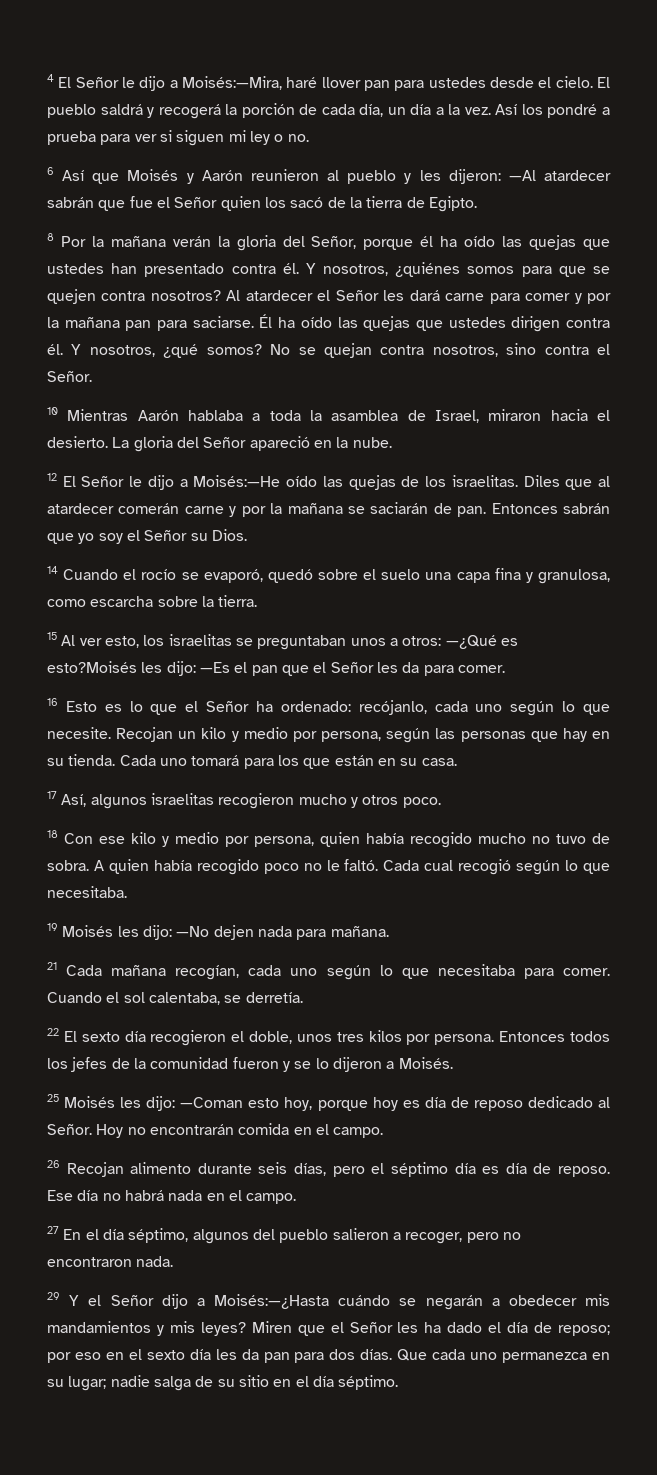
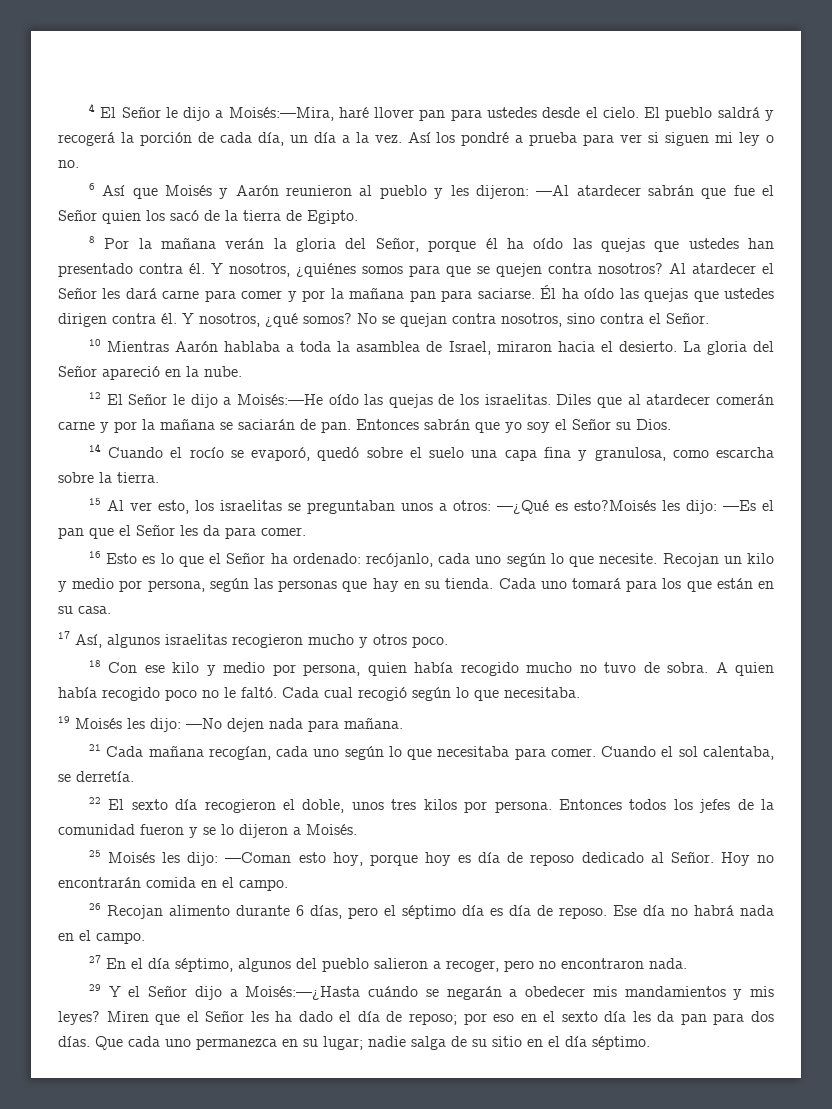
- 26 Recojan alimento durante seis días, pero el séptimo día es día de reposo.
+ 26 Recojan alimento durante 6 días, pero el séptimo día es día de reposo.

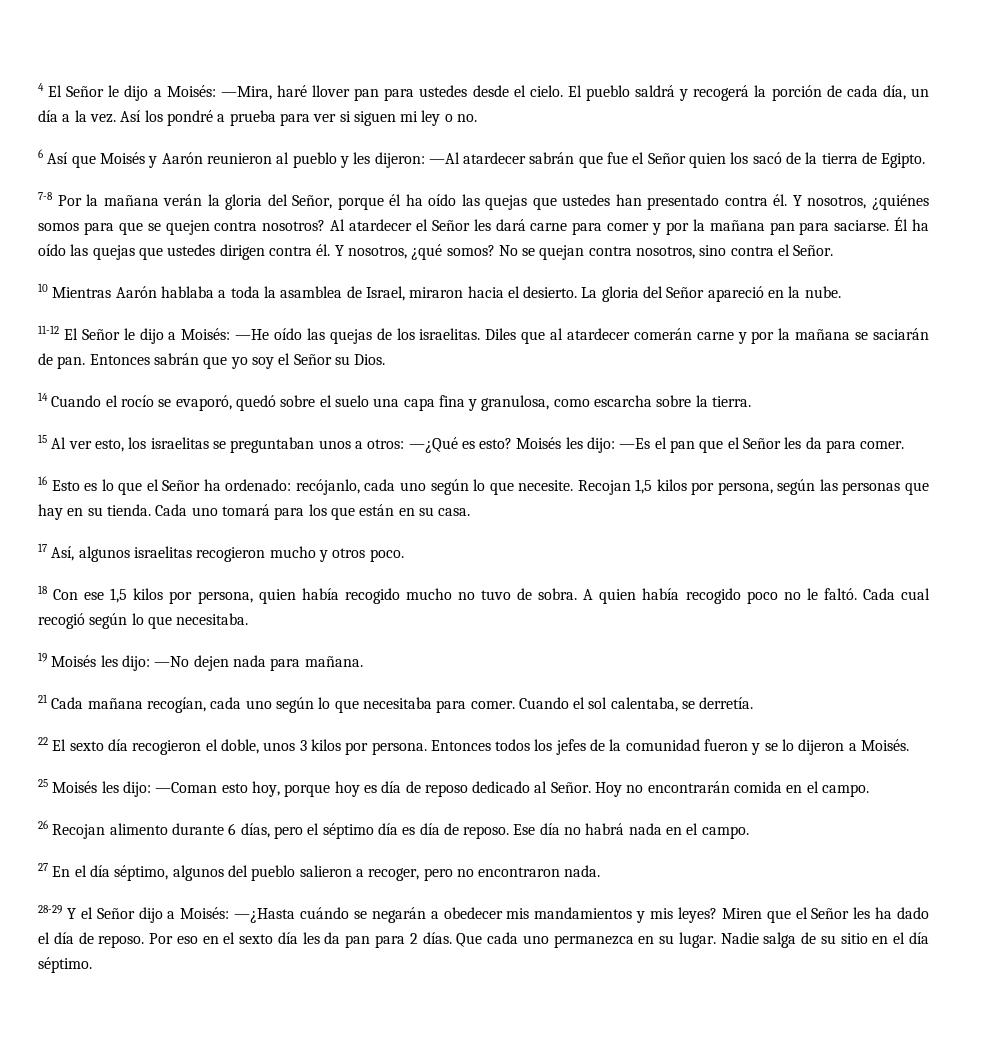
- 4 El Señor le dijo a Moisés:—Mira, haré llover pan para ustedes desde el cielo.
+ 4 El Señor le dijo a Moisés: —Mira, haré llover pan para ustedes desde el cielo.
- 8 Por la mañana verán la gloria del Señor, porque él ha oído las quejas que ustedes han presentado contra él.
+ 7-8 Por la mañana verán la gloria del Señor, porque él ha oído las quejas que ustedes han presentado contra él.
- 12 El Señor le dijo a Moisés:—He oído las quejas de los israelitas.
+ 11-12 El Señor le dijo a Moisés: —He oído las quejas de los israelitas.
- 15 Al ver esto, los israelitas se preguntaban unos a otros: —¿Qué es esto?Moisés les dijo: —Es el pan que el Señor les da para comer.
+ 15 Al ver esto, los israelitas se preguntaban unos a otros: —¿Qué es esto? Moisés les dijo: —Es el pan que el Señor les da para comer.
- Recojan un kilo y medio por persona, según las personas que hay en su tienda.
+ Recojan 1,5 kilos por persona, según las personas que hay en su tienda.
- 18 Con ese kilo y medio por persona, quien había recogido mucho no tuvo de sobra.
+ 18 Con ese 1,5 kilos por persona, quien había recogido mucho no tuvo de sobra.
- 22 El sexto día recogieron el doble, unos tres kilos por persona.
+ 22 El sexto día recogieron el doble, unos 3 kilos por persona.
- 29 Y el Señor dijo a Moisés:—¿Hasta cuándo se negarán a obedecer mis mandamientos y mis leyes?
+ 28-29 Y el Señor dijo a Moisés: —¿Hasta cuándo se negarán a obedecer mis mandamientos y mis leyes?
- Miren que el Señor les ha dado el día de reposo; por eso en el sexto día les da pan para dos días.
+ Miren que el Señor les ha dado el día de reposo. Por eso en el sexto día les da pan para 2 días.
- Que cada uno permanezca en su lugar; nadie salga de su sitio en el día séptimo.
+ Que cada uno permanezca en su lugar. Nadie salga de su sitio en el día séptimo.

